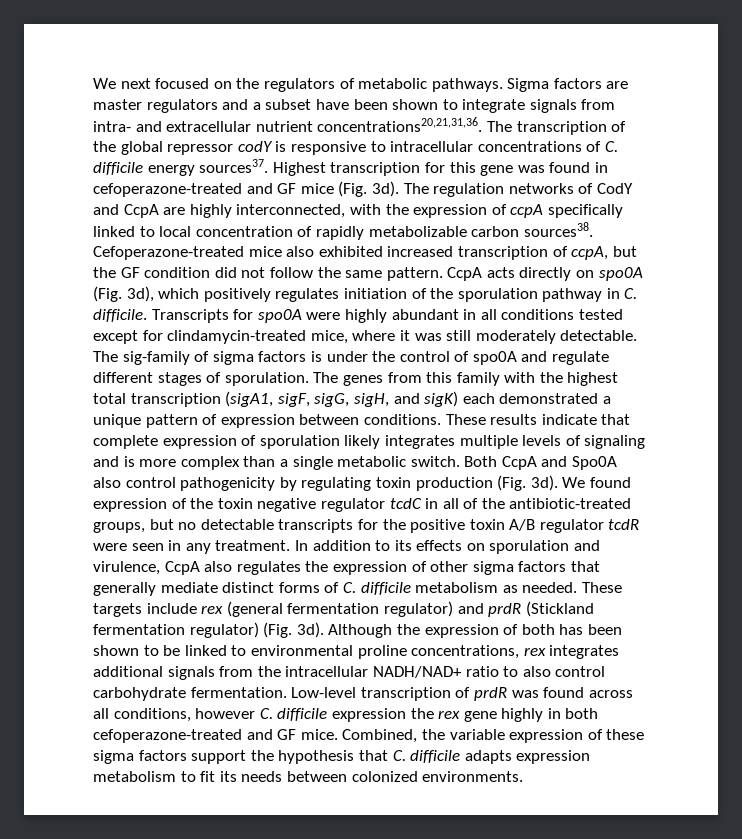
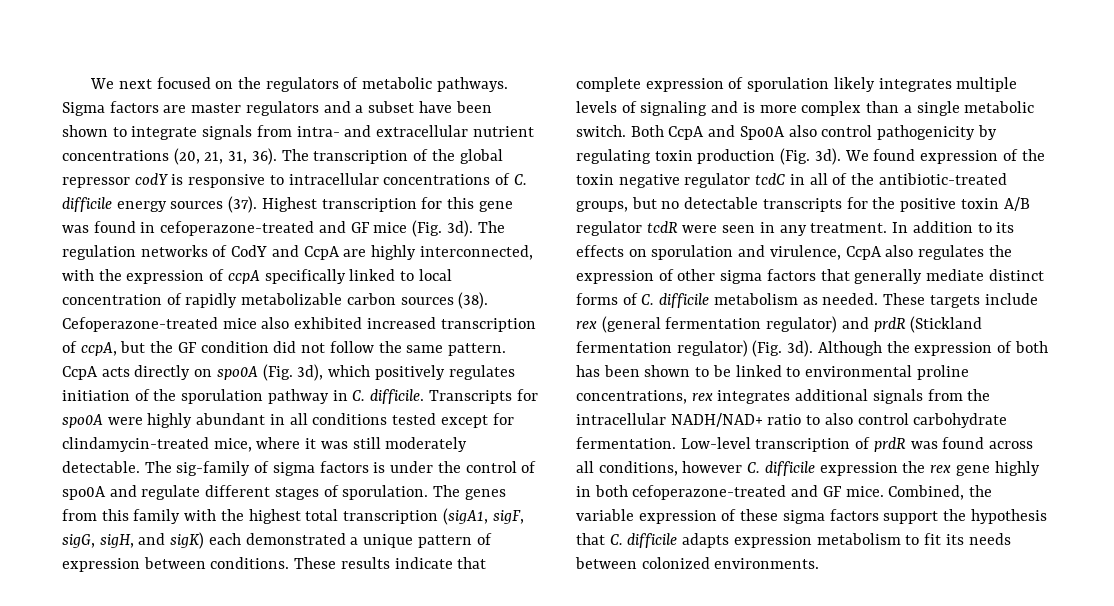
- Sigma factors are master regulators and a subset have been shown to integrate signals from intra- and extracellular nutrient concentrations20,21,31,36.
+ Sigma factors are master regulators and a subset have been shown to integrate signals from intra- and extracellular nutrient concentrations (20, 21, 31, 36).
- The transcription of the global repressor codY is responsive to intracellular concentrations of C. difficile energy sources37.
+ The transcription of the global repressor codY is responsive to intracellular concentrations of C. difficile energy sources (37).
- The regulation networks of CodY and CcpA are highly interconnected, with the expression of ccpA specifically linked to local concentration of rapidly metabolizable carbon sources38.
+ The regulation networks of CodY and CcpA are highly interconnected, with the expression of ccpA specifically linked to local concentration of rapidly metabolizable carbon sources (38).

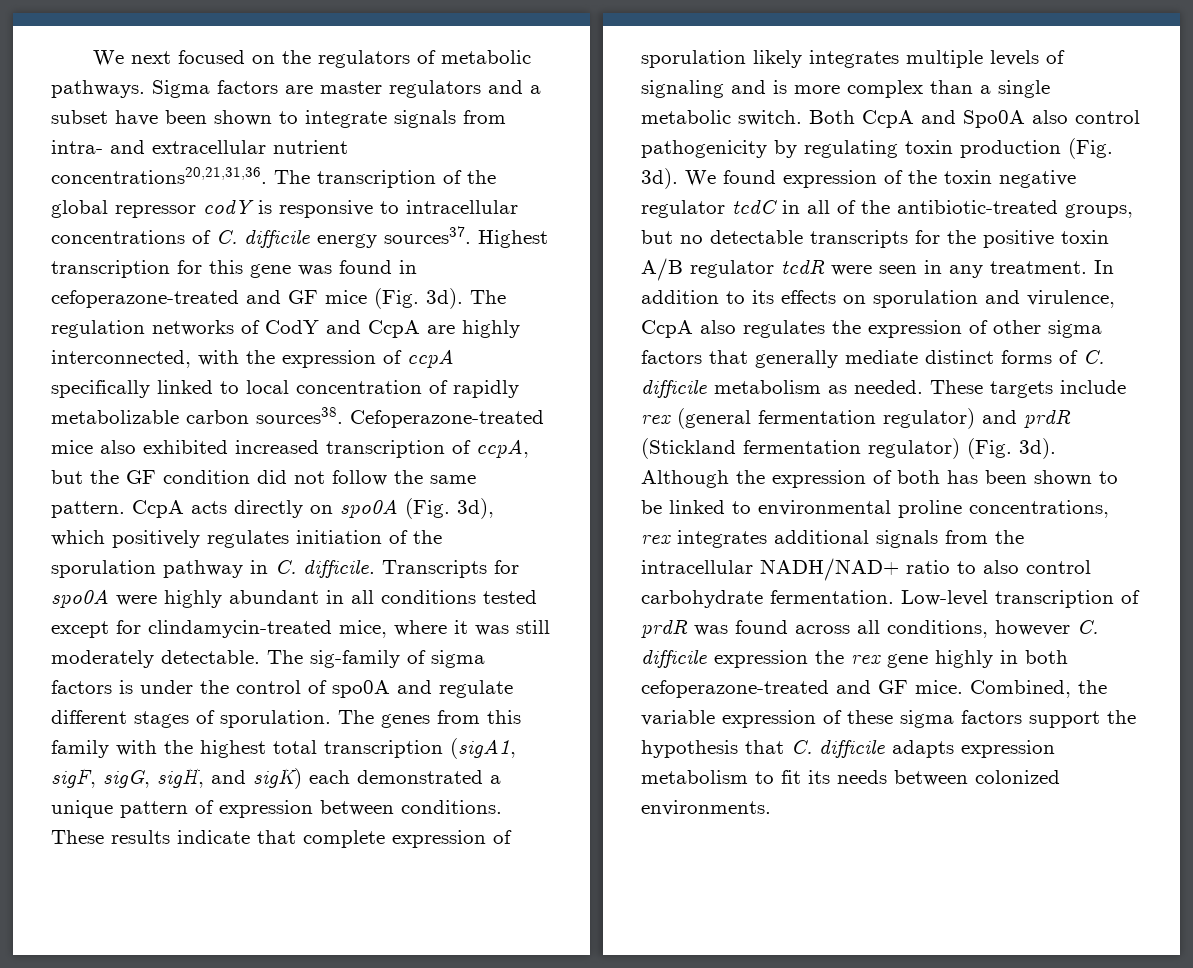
- Sigma factors are master regulators and a subset have been shown to integrate signals from intra- and extracellular nutrient concentrations (20, 21, 31, 36).
+ Sigma factors are master regulators and a subset have been shown to integrate signals from intra- and extracellular nutrient concentrations20,21,31,36.
- The transcription of the global repressor codY is responsive to intracellular concentrations of C. difficile energy sources (37).
+ The transcription of the global repressor codY is responsive to intracellular concentrations of C. difficile energy sources37.
- The regulation networks of CodY and CcpA are highly interconnected, with the expression of ccpA specifically linked to local concentration of rapidly metabolizable carbon sources (38).
+ The regulation networks of CodY and CcpA are highly interconnected, with the expression of ccpA specifically linked to local concentration of rapidly metabolizable carbon sources38.

